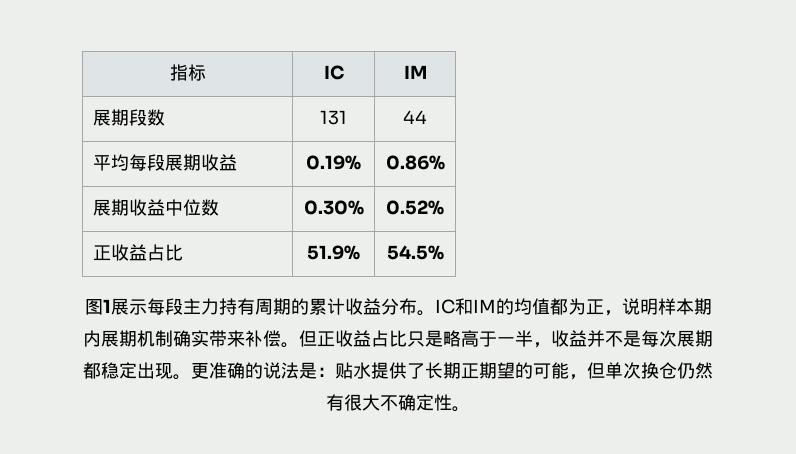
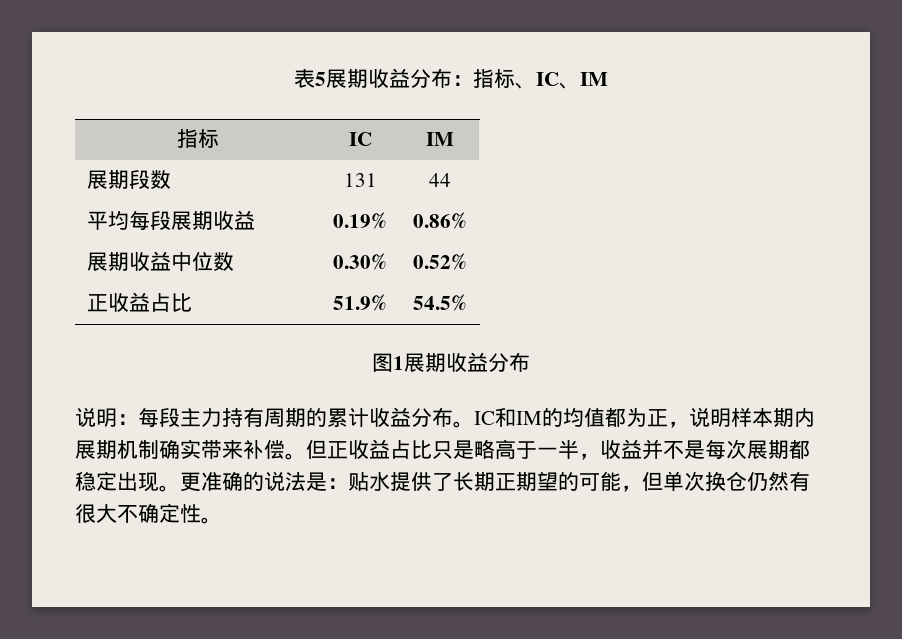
+ 表5展期收益分布：指标、IC、IM
- 图1展示每段主力持有周期的累计收益分布。
+ 图1展期收益分布
+ 说明：每段主力持有周期的累计收益分布。

